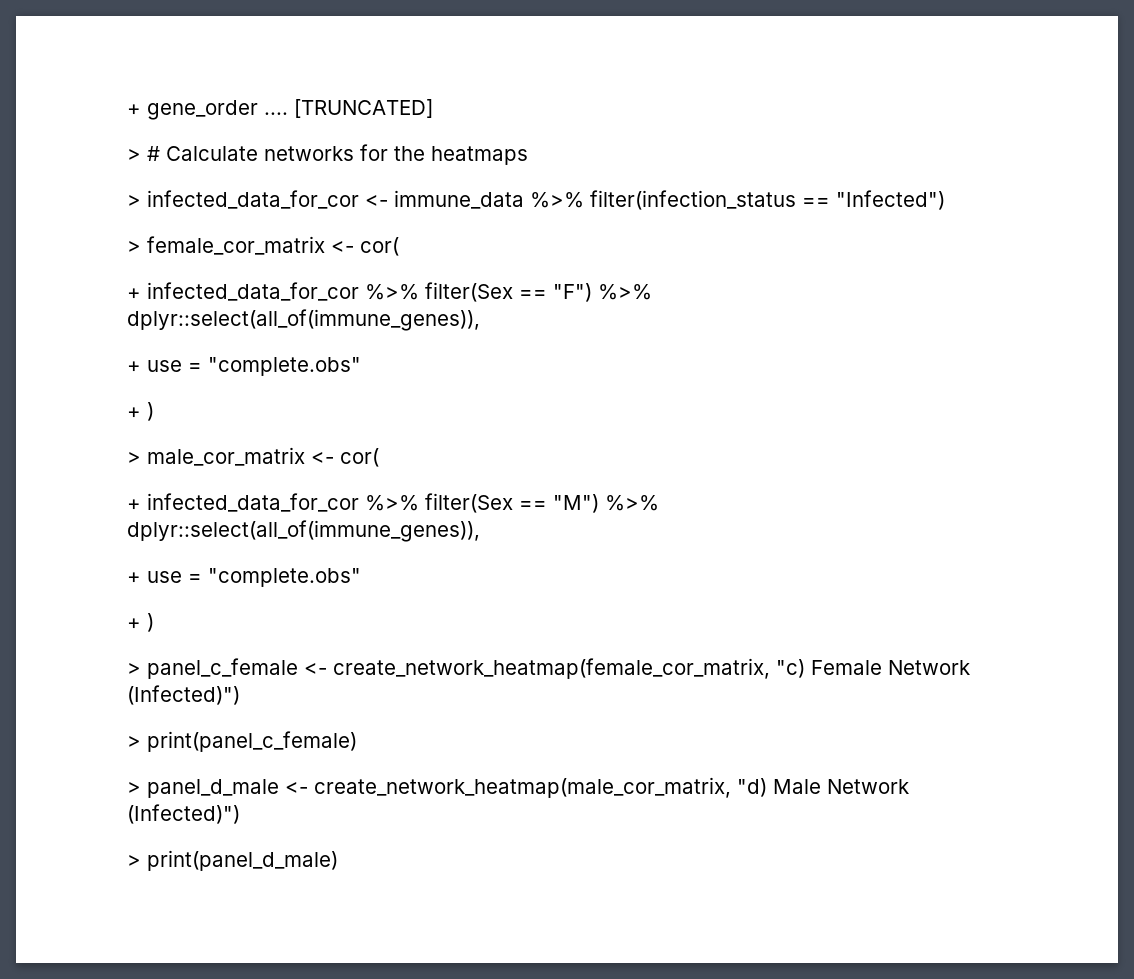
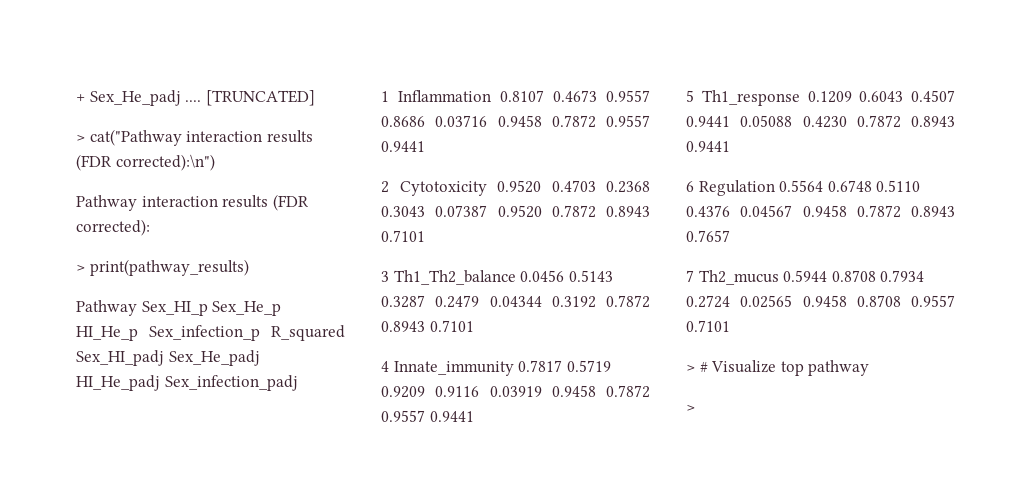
- + gene_order ....
+ + Sex_He_padj ....
- > # Calculate networks for the heatmaps
- > infected_data_for_cor <- immune_data %>% filter(infection_status == "Infected")
- > female_cor_matrix <- cor(
- + infected_data_for_cor %>% filter(Sex == "F") %>% dplyr::select(all_of(immune_genes)),
- + use = "complete.obs"
- + )
- > male_cor_matrix <- cor(
- + infected_data_for_cor %>% filter(Sex == "M") %>% dplyr::select(all_of(immune_genes)),
- + use = "complete.obs"
- + )
- > panel_c_female <- create_network_heatmap(female_cor_matrix, "c) Female Network (Infected)")
- > print(panel_c_female)
- > panel_d_male <- create_network_heatmap(male_cor_matrix, "d) Male Network (Infected)")
- > print(panel_d_male)
+ > cat("Pathway interaction results (FDR corrected):\n")
+ Pathway interaction results (FDR corrected):
+ > print(pathway_results)
+ Pathway Sex_HI_p Sex_He_p HI_He_p Sex_infection_p R_squared Sex_HI_padj Sex_He_padj HI_He_padj Sex_infection_padj
+ 1 Inflammation 0.8107 0.4673 0.9557 0.8686 0.03716 0.9458 0.7872 0.9557 0.9441
+ 2 Cytotoxicity 0.9520 0.4703 0.2368 0.3043 0.07387 0.9520 0.7872 0.8943 0.7101
+ 3 Th1_Th2_balance 0.0456 0.5143 0.3287 0.2479 0.04344 0.3192 0.7872 0.8943 0.7101
+ 4 Innate_immunity 0.7817 0.5719 0.9209 0.9116 0.03919 0.9458 0.7872 0.9557 0.9441
+ 5 Th1_response 0.1209 0.6043 0.4507 0.9441 0.05088 0.4230 0.7872 0.8943 0.9441
+ 6 Regulation 0.5564 0.6748 0.5110 0.4376 0.04567 0.9458 0.7872 0.8943 0.7657
+ 7 Th2_mucus 0.5944 0.8708 0.7934 0.2724 0.02565 0.9458 0.8708 0.9557 0.7101
+ > # Visualize top pathway
+ >

